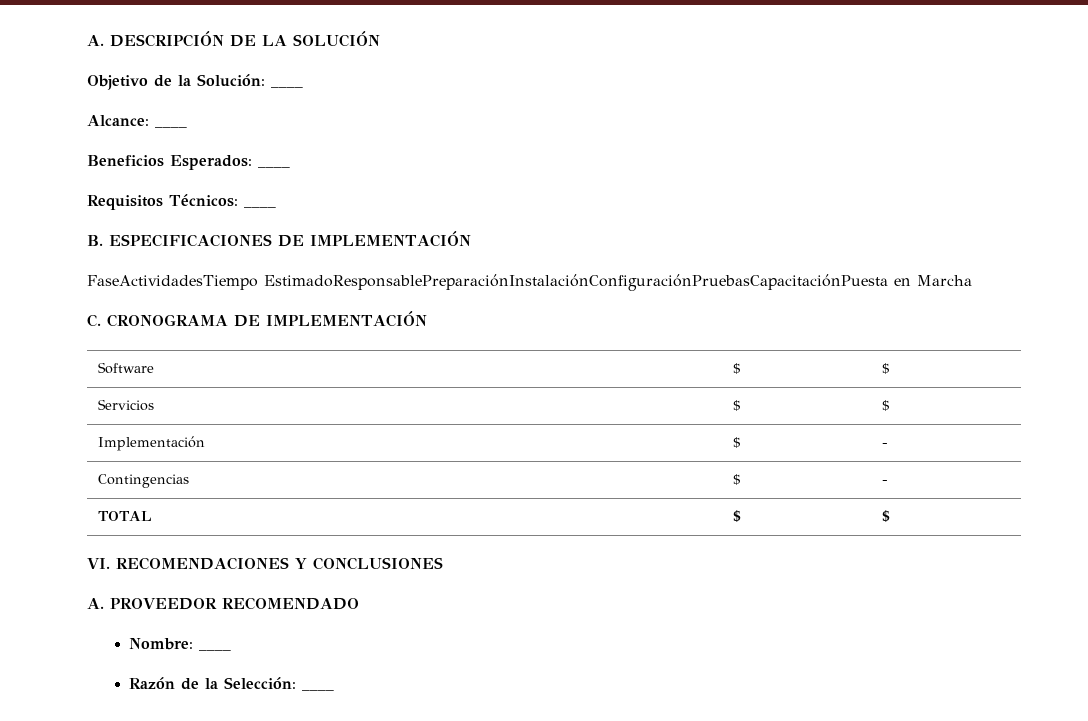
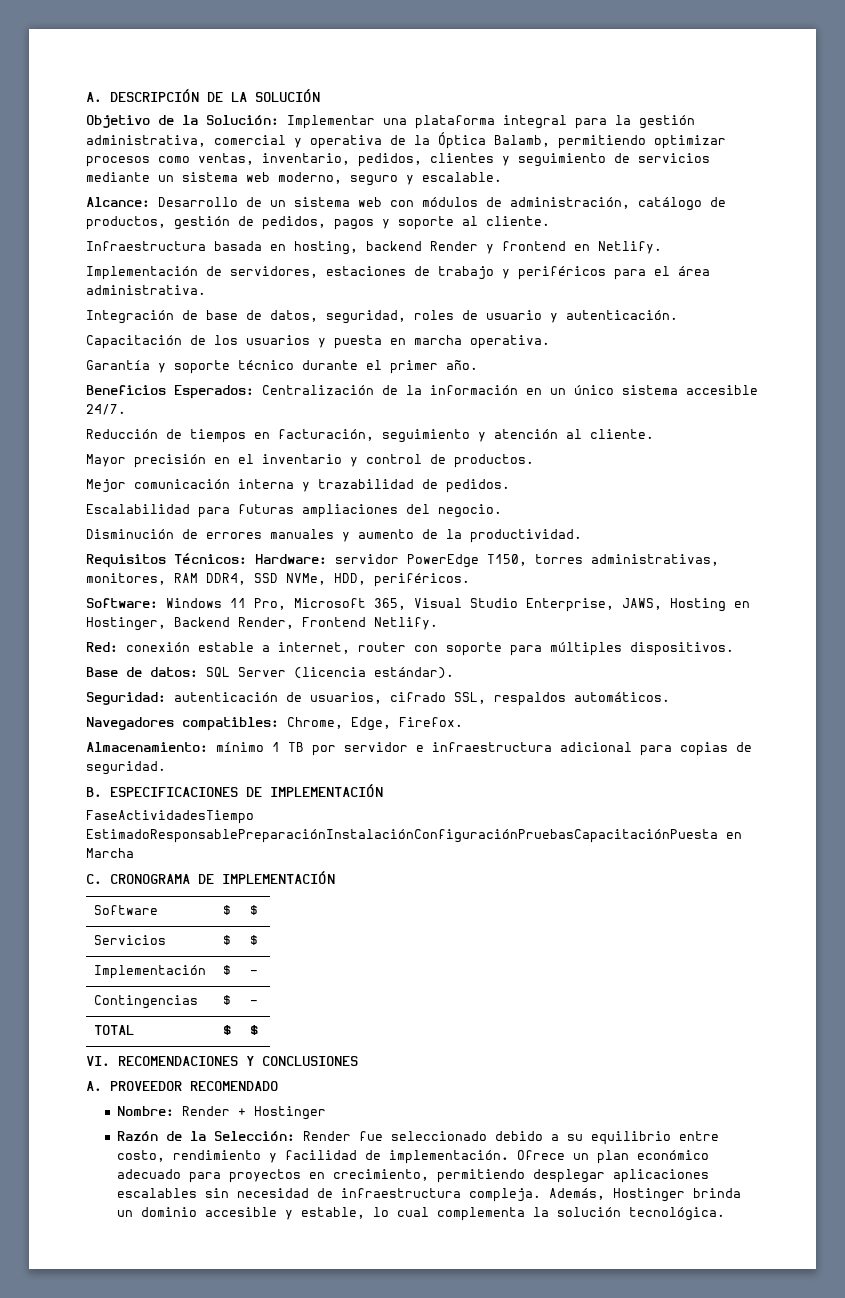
- Objetivo de la Solución: ____
- Alcance: ____
- Beneficios Esperados: ____
- Requisitos Técnicos: ____
+ Objetivo de la Solución: Implementar una plataforma integral para la gestión administrativa, comercial y operativa de la Óptica Balamb, permitiendo optimizar procesos como ventas, inventario, pedidos, clientes y seguimiento de servicios mediante un sistema web moderno, seguro y escalable.
+ Alcance: Desarrollo de un sistema web con módulos de administración, catálogo de productos, gestión de pedidos, pagos y soporte al cliente.
+ Infraestructura basada en hosting, backend Render y frontend en Netlify.
+ Implementación de servidores, estaciones de trabajo y periféricos para el área administrativa.
+ Integración de base de datos, seguridad, roles de usuario y autenticación.
+ Capacitación de los usuarios y puesta en marcha operativa.
+ Garantía y soporte técnico durante el primer año.
+ Beneficios Esperados: Centralización de la información en un único sistema accesible 24/7.
+ Reducción de tiempos en facturación, seguimiento y atención al cliente.
+ Mayor precisión en el inventario y control de productos.
+ Mejor comunicación interna y trazabilidad de pedidos.
+ Escalabilidad para futuras ampliaciones del negocio.
+ Disminución de errores manuales y aumento de la productividad.
+ Requisitos Técnicos: Hardware: servidor PowerEdge T150, torres administrativas, monitores, RAM DDR4, SSD NVMe, HDD, periféricos.
+ Software: Windows 11 Pro, Microsoft 365, Visual Studio Enterprise, JAWS, Hosting en Hostinger, Backend Render, Frontend Netlify.
+ Red: conexión estable a internet, router con soporte para múltiples dispositivos.
+ Base de datos: SQL Server (licencia estándar).
+ Seguridad: autenticación de usuarios, cifrado SSL, respaldos automáticos.
+ Navegadores compatibles: Chrome, Edge, Firefox.
+ Almacenamiento: mínimo 1 TB por servidor e infraestructura adicional para copias de seguridad.
- Nombre: ____
+ Nombre: Render + Hostinger
- Razón de la Selección: ____
+ Razón de la Selección: Render fue seleccionado debido a su equilibrio entre costo, rendimiento y facilidad de implementación. Ofrece un plan económico adecuado para proyectos en crecimiento, permitiendo desplegar aplicaciones escalables sin necesidad de infraestructura compleja. Además, Hostinger brinda un dominio accesible y estable, lo cual complementa la solución tecnológica.

